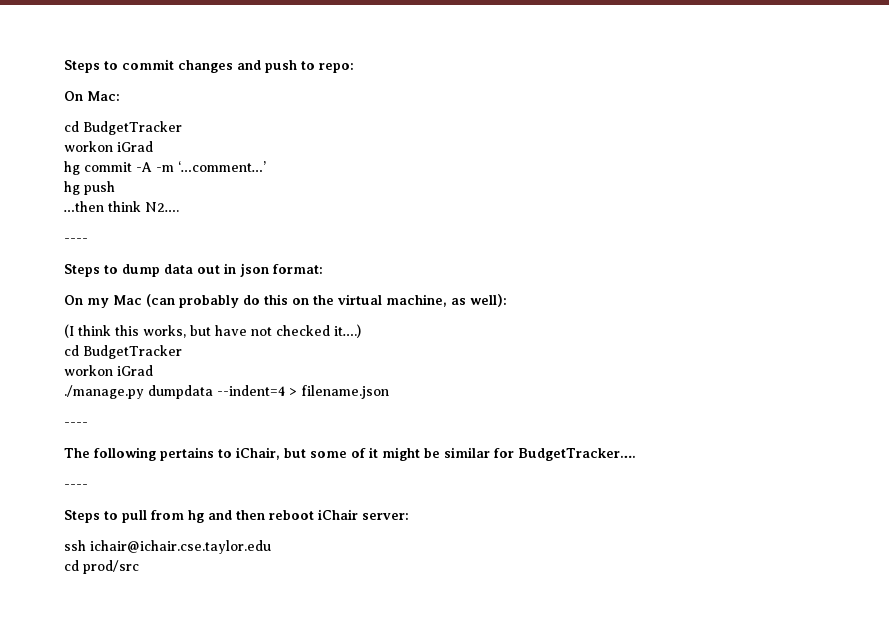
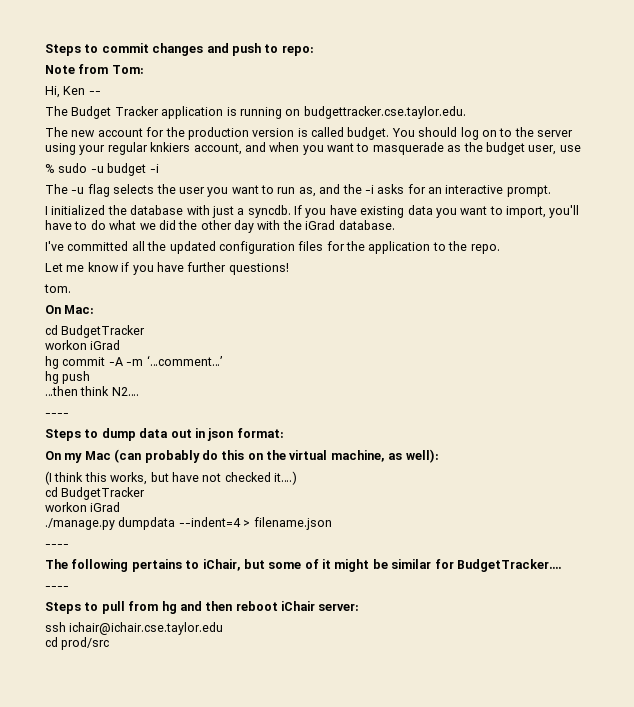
+ Note from Tom:
+ Hi, Ken --
+ The Budget Tracker application is running on budgettracker.cse.taylor.edu.
+ The new account for the production version is called budget. You should log on to the server using your regular knkiers account, and when you want to masquerade as the budget user, use
+ % sudo -u budget -i
+ The -u flag selects the user you want to run as, and the -i asks for an interactive prompt.
+ I initialized the database with just a syncdb. If you have existing data you want to import, you'll have to do what we did the other day with the iGrad database.
+ I've committed all the updated configuration files for the application to the repo.
+ Let me know if you have further questions!
+ tom.

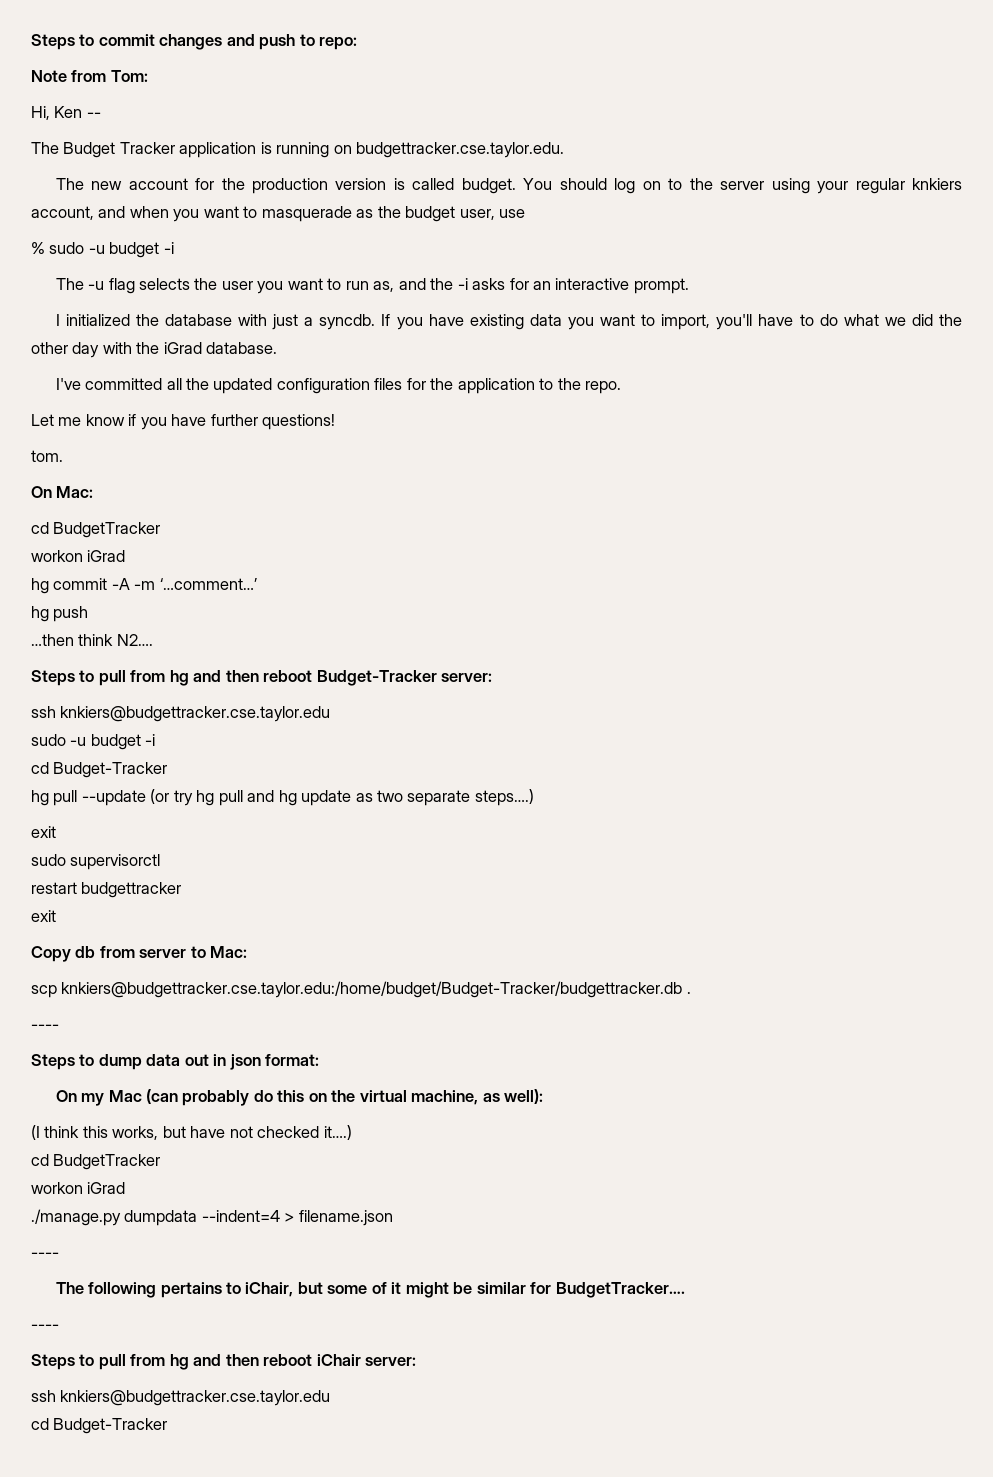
+ Steps to pull from hg and then reboot Budget-Tracker server:
+ ssh knkiers@budgettracker.cse.taylor.edu
+ sudo -u budget -i
+ cd Budget-Tracker
+ hg pull --update (or try hg pull and hg update as two separate steps….)
+ exit
+ sudo supervisorctl
+ restart budgettracker
+ exit
+ Copy db from server to Mac:
+ scp knkiers@budgettracker.cse.taylor.edu:/home/budget/Budget-Tracker/budgettracker.db .
  Steps to pull from hg and then reboot iChair server:
- ssh ichair@ichair.cse.taylor.edu
- cd prod/src
+ ssh knkiers@budgettracker.cse.taylor.edu
+ cd Budget-Tracker

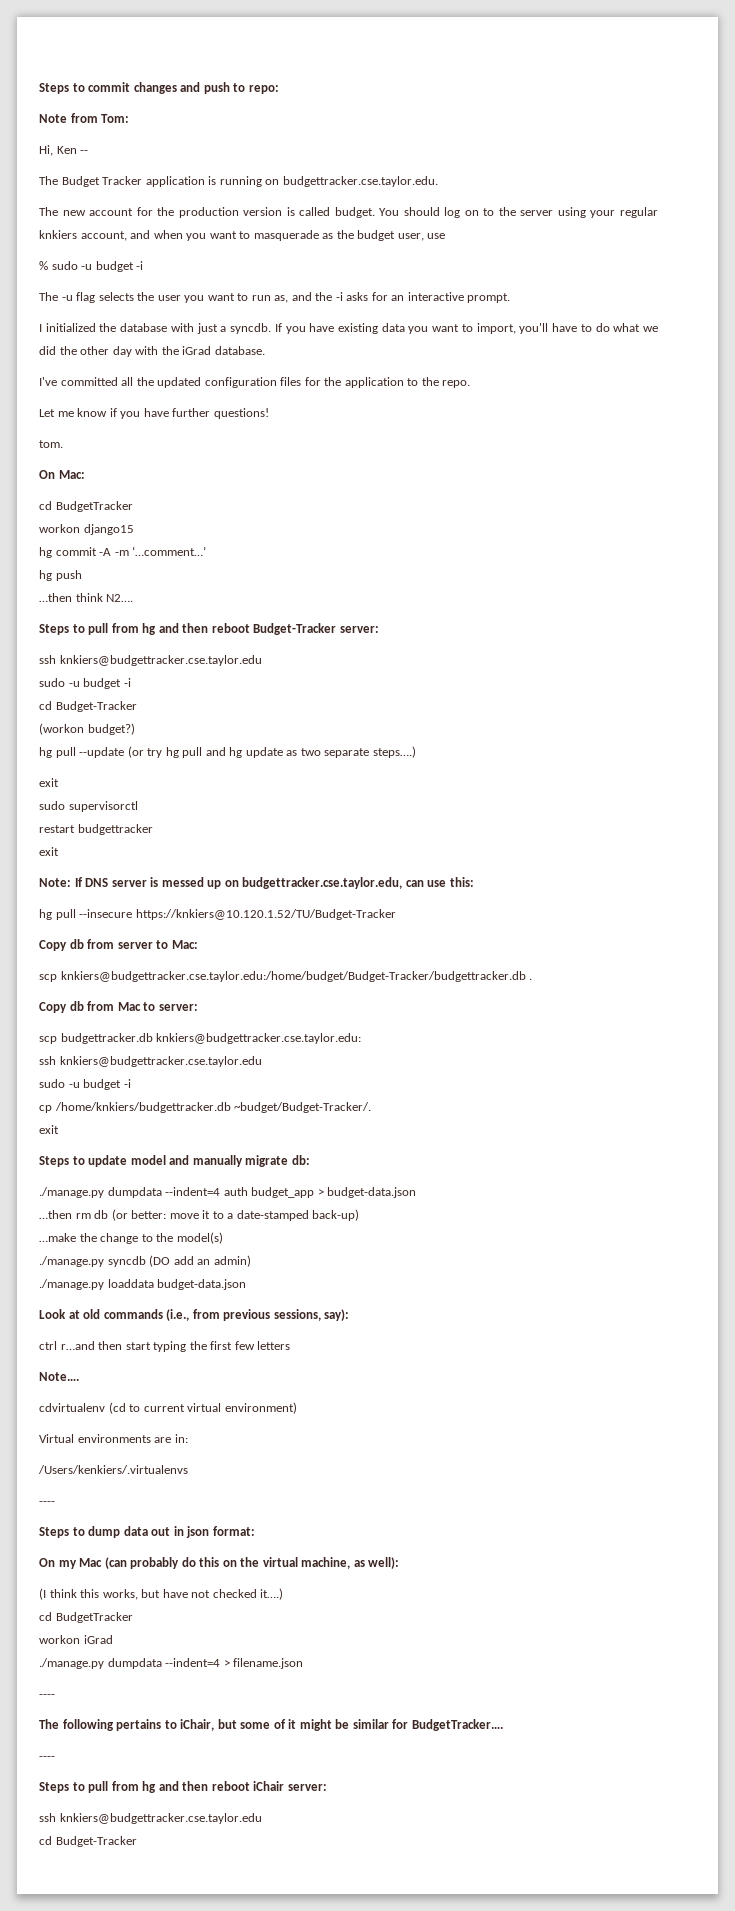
  On Mac:
  cd BudgetTracker
- workon iGrad
+ workon django15
+ (workon budget?)
+ Note: If DNS server is messed up on budgettracker.cse.taylor.edu, can use this:
+ hg pull --insecure https://knkiers@10.120.1.52/TU/Budget-Tracker
+ Copy db from Mac to server:
+ scp budgettracker.db knkiers@budgettracker.cse.taylor.edu:
+ ssh knkiers@budgettracker.cse.taylor.edu
+ sudo -u budget -i
+ cp /home/knkiers/budgettracker.db ~budget/Budget-Tracker/.
+ exit
+ Steps to update model and manually migrate db:
+ ./manage.py dumpdata --indent=4 auth budget_app > budget-data.json
+ …then rm db (or better: move it to a date-stamped back-up)
+ …make the change to the model(s)
+ ./manage.py syncdb (DO add an admin)
+ ./manage.py loaddata budget-data.json
+ Look at old commands (i.e., from previous sessions, say):
+ ctrl r…and then start typing the first few letters
+ Note….
+ cdvirtualenv (cd to current virtual environment)
+ Virtual environments are in:
+ /Users/kenkiers/.virtualenvs

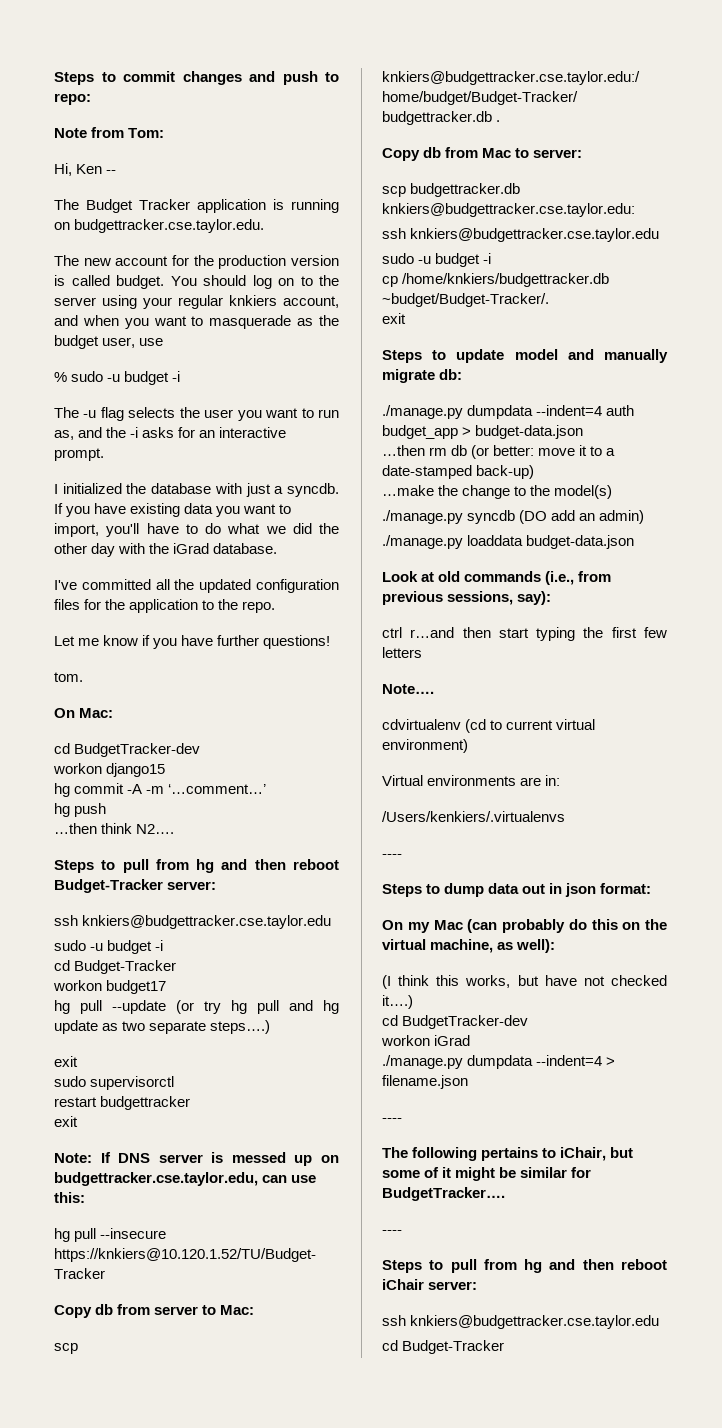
  On Mac:
- cd BudgetTracker
+ cd BudgetTracker-dev
- (workon budget?)
+ workon budget17
  (I think this works, but have not checked it….)
- cd BudgetTracker
+ cd BudgetTracker-dev

